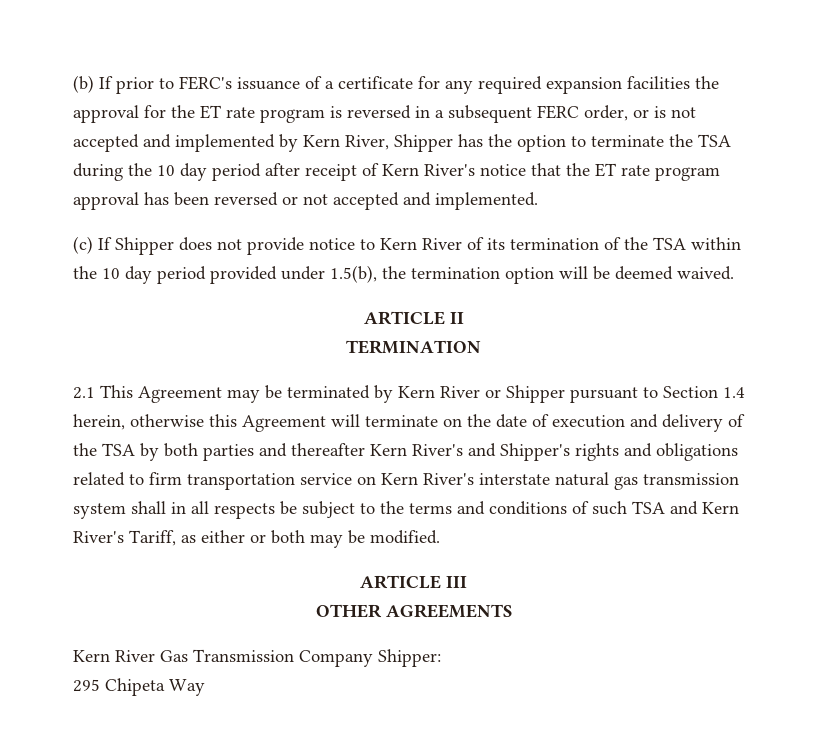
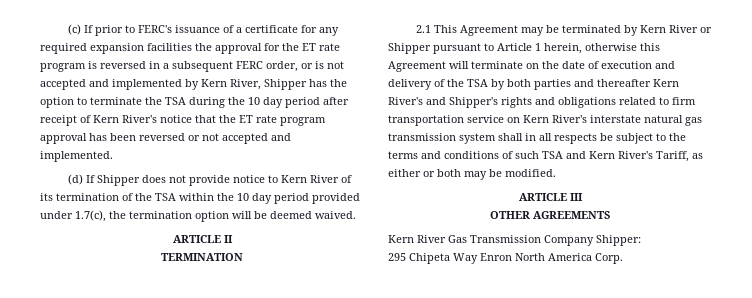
- (b) If prior to FERC's issuance of a certificate for any required expansion facilities the approval for the ET rate program is reversed in a subsequent FERC order, or is not accepted and implemented by Kern River, Shipper has the option to terminate the TSA during the 10 day period after receipt of Kern River's notice that the ET rate program approval has been reversed or not accepted and implemented.
+ (c) If prior to FERC's issuance of a certificate for any required expansion facilities the approval for the ET rate program is reversed in a subsequent FERC order, or is not accepted and implemented by Kern River, Shipper has the option to terminate the TSA during the 10 day period after receipt of Kern River's notice that the ET rate program approval has been reversed or not accepted and implemented.
- (c) If Shipper does not provide notice to Kern River of its termination of the TSA within the 10 day period provided under 1.5(b), the termination option will be deemed waived.
+ (d) If Shipper does not provide notice to Kern River of its termination of the TSA within the 10 day period provided under 1.7(c), the termination option will be deemed waived.
- 2.1 This Agreement may be terminated by Kern River or Shipper pursuant to Section 1.4 herein, otherwise this Agreement will terminate on the date of execution and delivery of the TSA by both parties and thereafter Kern River's and Shipper's rights and obligations related to firm transportation service on Kern River's interstate natural gas transmission system shall in all respects be subject to the terms and conditions of such TSA and Kern River's Tariff, as either or both may be modified.
+ 2.1 This Agreement may be terminated by Kern River or Shipper pursuant to Article 1 herein, otherwise this Agreement will terminate on the date of execution and delivery of the TSA by both parties and thereafter Kern River's and Shipper's rights and obligations related to firm transportation service on Kern River's interstate natural gas transmission system shall in all respects be subject to the terms and conditions of such TSA and Kern River's Tariff, as either or both may be modified.
- 295 Chipeta Way
+ 295 Chipeta Way Enron North America Corp.

